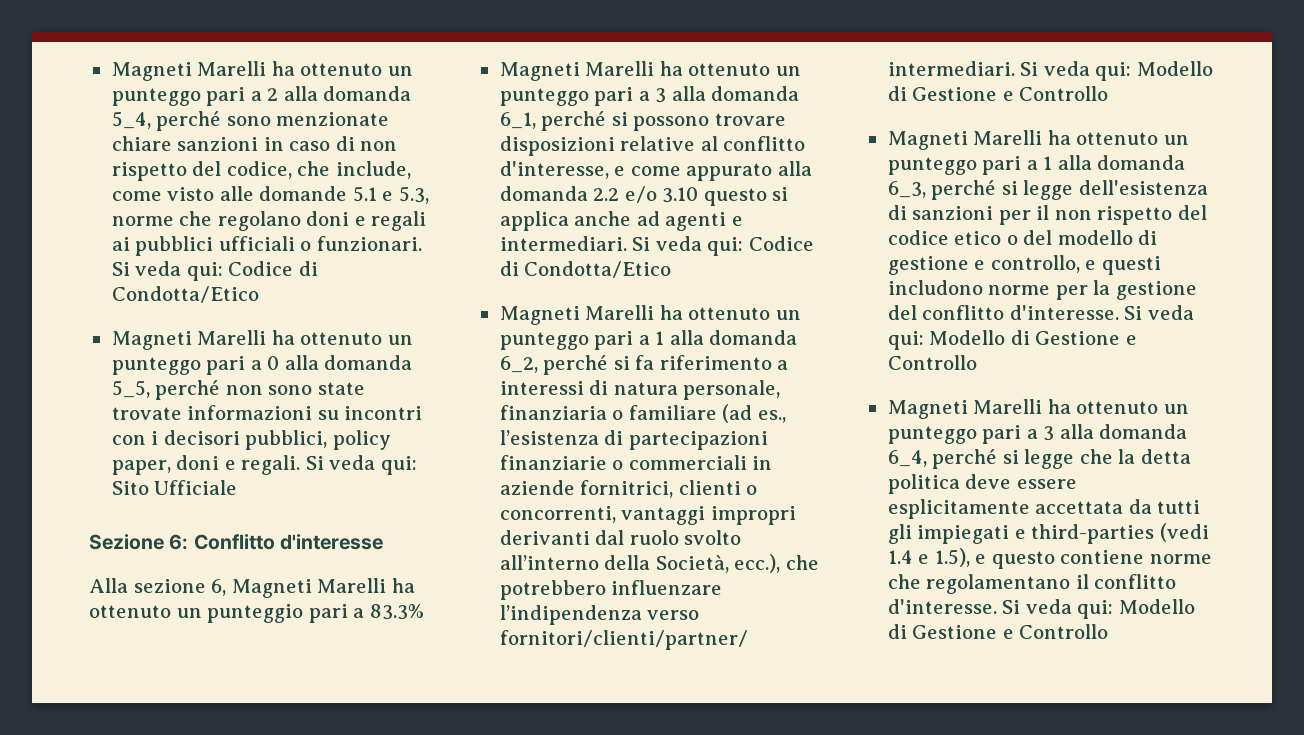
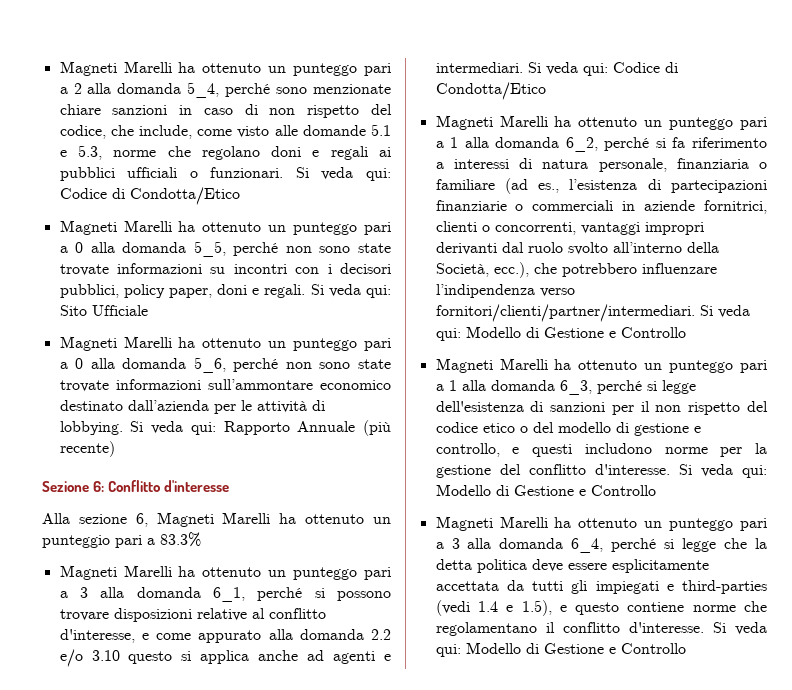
+ Magneti Marelli ha ottenuto un punteggo pari a 0 alla domanda 5_6, perché non sono state trovate informazioni sull’ammontare economico destinato dall’azienda per le attività di lobbying. Si veda qui: Rapporto Annuale (più recente)

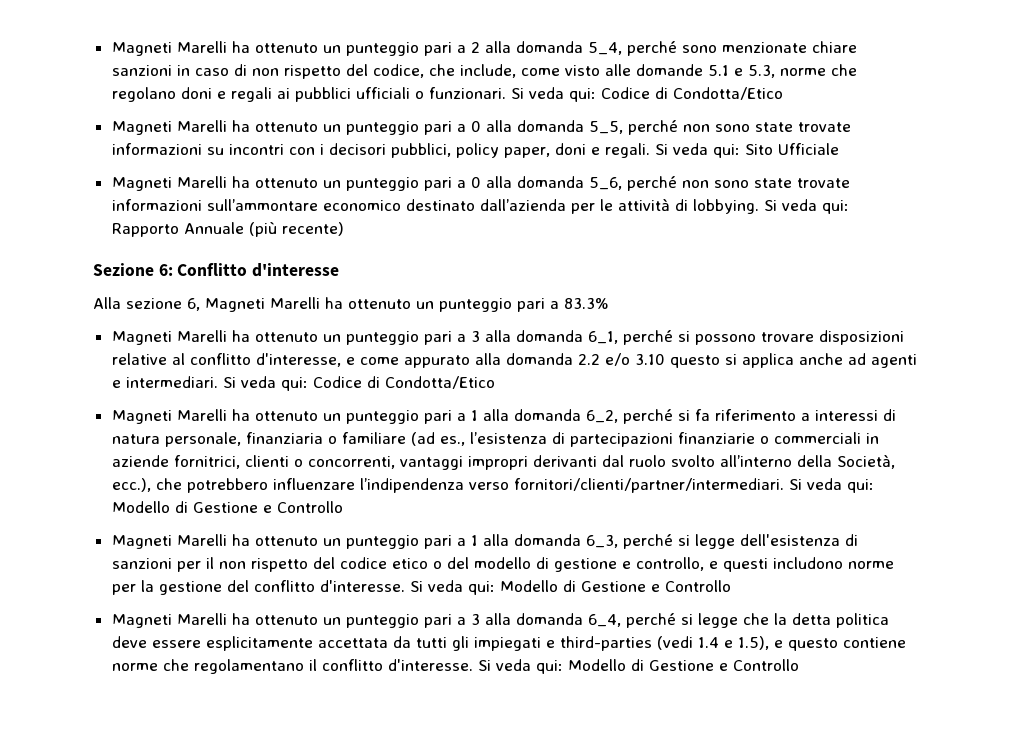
- Magneti Marelli ha ottenuto un punteggo pari a 2 alla domanda 5_4, perché sono menzionate chiare sanzioni in caso di non rispetto del codice, che include, come visto alle domande 5.1 e 5.3, norme che regolano doni e regali ai pubblici ufficiali o funzionari.
+ Magneti Marelli ha ottenuto un punteggio pari a 2 alla domanda 5_4, perché sono menzionate chiare sanzioni in caso di non rispetto del codice, che include, come visto alle domande 5.1 e 5.3, norme che regolano doni e regali ai pubblici ufficiali o funzionari.
- Magneti Marelli ha ottenuto un punteggo pari a 0 alla domanda 5_5, perché non sono state trovate informazioni su incontri con i decisori pubblici, policy paper, doni e regali.
+ Magneti Marelli ha ottenuto un punteggio pari a 0 alla domanda 5_5, perché non sono state trovate informazioni su incontri con i decisori pubblici, policy paper, doni e regali.
- Magneti Marelli ha ottenuto un punteggo pari a 0 alla domanda 5_6, perché non sono state trovate informazioni sull’ammontare economico destinato dall’azienda per le attività di lobbying.
+ Magneti Marelli ha ottenuto un punteggio pari a 0 alla domanda 5_6, perché non sono state trovate informazioni sull’ammontare economico destinato dall’azienda per le attività di lobbying.
- Magneti Marelli ha ottenuto un punteggo pari a 3 alla domanda 6_1, perché si possono trovare disposizioni relative al conflitto d'interesse, e come appurato alla domanda 2.2 e/o 3.10 questo si applica anche ad agenti e intermediari.
+ Magneti Marelli ha ottenuto un punteggio pari a 3 alla domanda 6_1, perché si possono trovare disposizioni relative al conflitto d'interesse, e come appurato alla domanda 2.2 e/o 3.10 questo si applica anche ad agenti e intermediari.
- Magneti Marelli ha ottenuto un punteggo pari a 1 alla domanda 6_2, perché si fa riferimento a interessi di natura personale, finanziaria o familiare (ad es., l’esistenza di partecipazioni finanziarie o commerciali in aziende fornitrici, clienti o concorrenti, vantaggi impropri derivanti dal ruolo svolto all’interno della Società, ecc.), che potrebbero influenzare l’indipendenza verso fornitori/clienti/partner/intermediari.
+ Magneti Marelli ha ottenuto un punteggio pari a 1 alla domanda 6_2, perché si fa riferimento a interessi di natura personale, finanziaria o familiare (ad es., l’esistenza di partecipazioni finanziarie o commerciali in aziende fornitrici, clienti o concorrenti, vantaggi impropri derivanti dal ruolo svolto all’interno della Società, ecc.), che potrebbero influenzare l’indipendenza verso fornitori/clienti/partner/intermediari.
- Magneti Marelli ha ottenuto un punteggo pari a 1 alla domanda 6_3, perché si legge dell'esistenza di sanzioni per il non rispetto del codice etico o del modello di gestione e controllo, e questi includono norme per la gestione del conflitto d'interesse.
+ Magneti Marelli ha ottenuto un punteggio pari a 1 alla domanda 6_3, perché si legge dell'esistenza di sanzioni per il non rispetto del codice etico o del modello di gestione e controllo, e questi includono norme per la gestione del conflitto d'interesse.
- Magneti Marelli ha ottenuto un punteggo pari a 3 alla domanda 6_4, perché si legge che la detta politica deve essere esplicitamente accettata da tutti gli impiegati e third-parties (vedi 1.4 e 1.5), e questo contiene norme che regolamentano il conflitto d'interesse.
+ Magneti Marelli ha ottenuto un punteggio pari a 3 alla domanda 6_4, perché si legge che la detta politica deve essere esplicitamente accettata da tutti gli impiegati e third-parties (vedi 1.4 e 1.5), e questo contiene norme che regolamentano il conflitto d'interesse.

